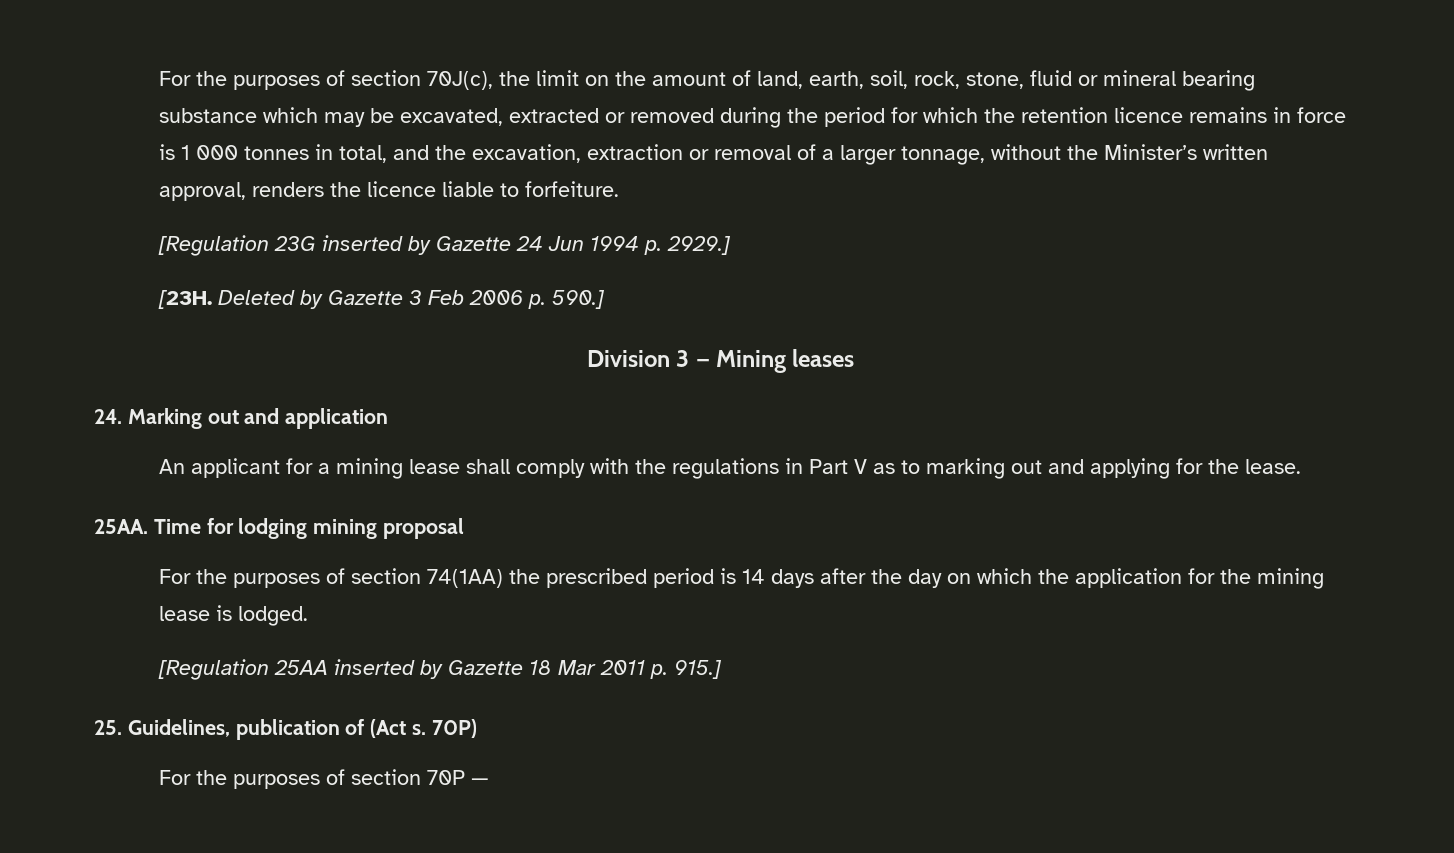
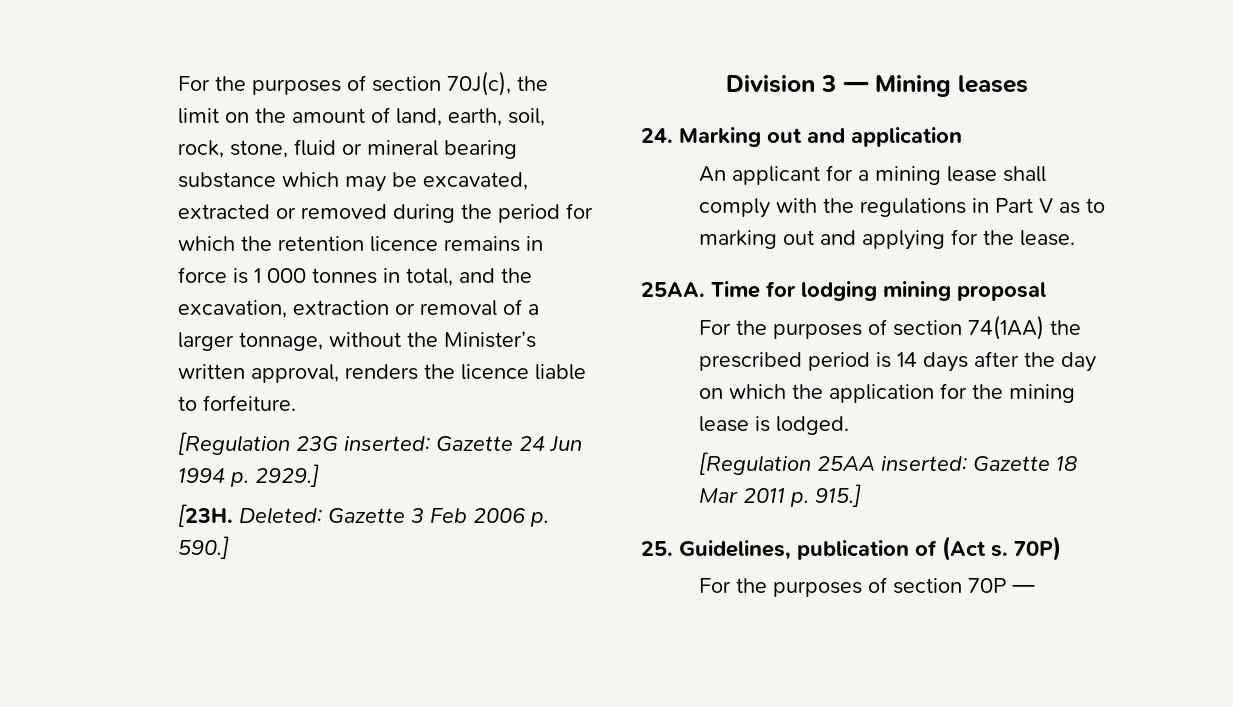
- [Regulation 23G inserted by Gazette 24 Jun 1994 p. 2929.]
+ [Regulation 23G inserted: Gazette 24 Jun 1994 p. 2929.]
- Deleted by Gazette 3 Feb 2006 p. 590.]
+ Deleted: Gazette 3 Feb 2006 p. 590.]
- [Regulation 25AA inserted by Gazette 18 Mar 2011 p. 915.]
+ [Regulation 25AA inserted: Gazette 18 Mar 2011 p. 915.]

